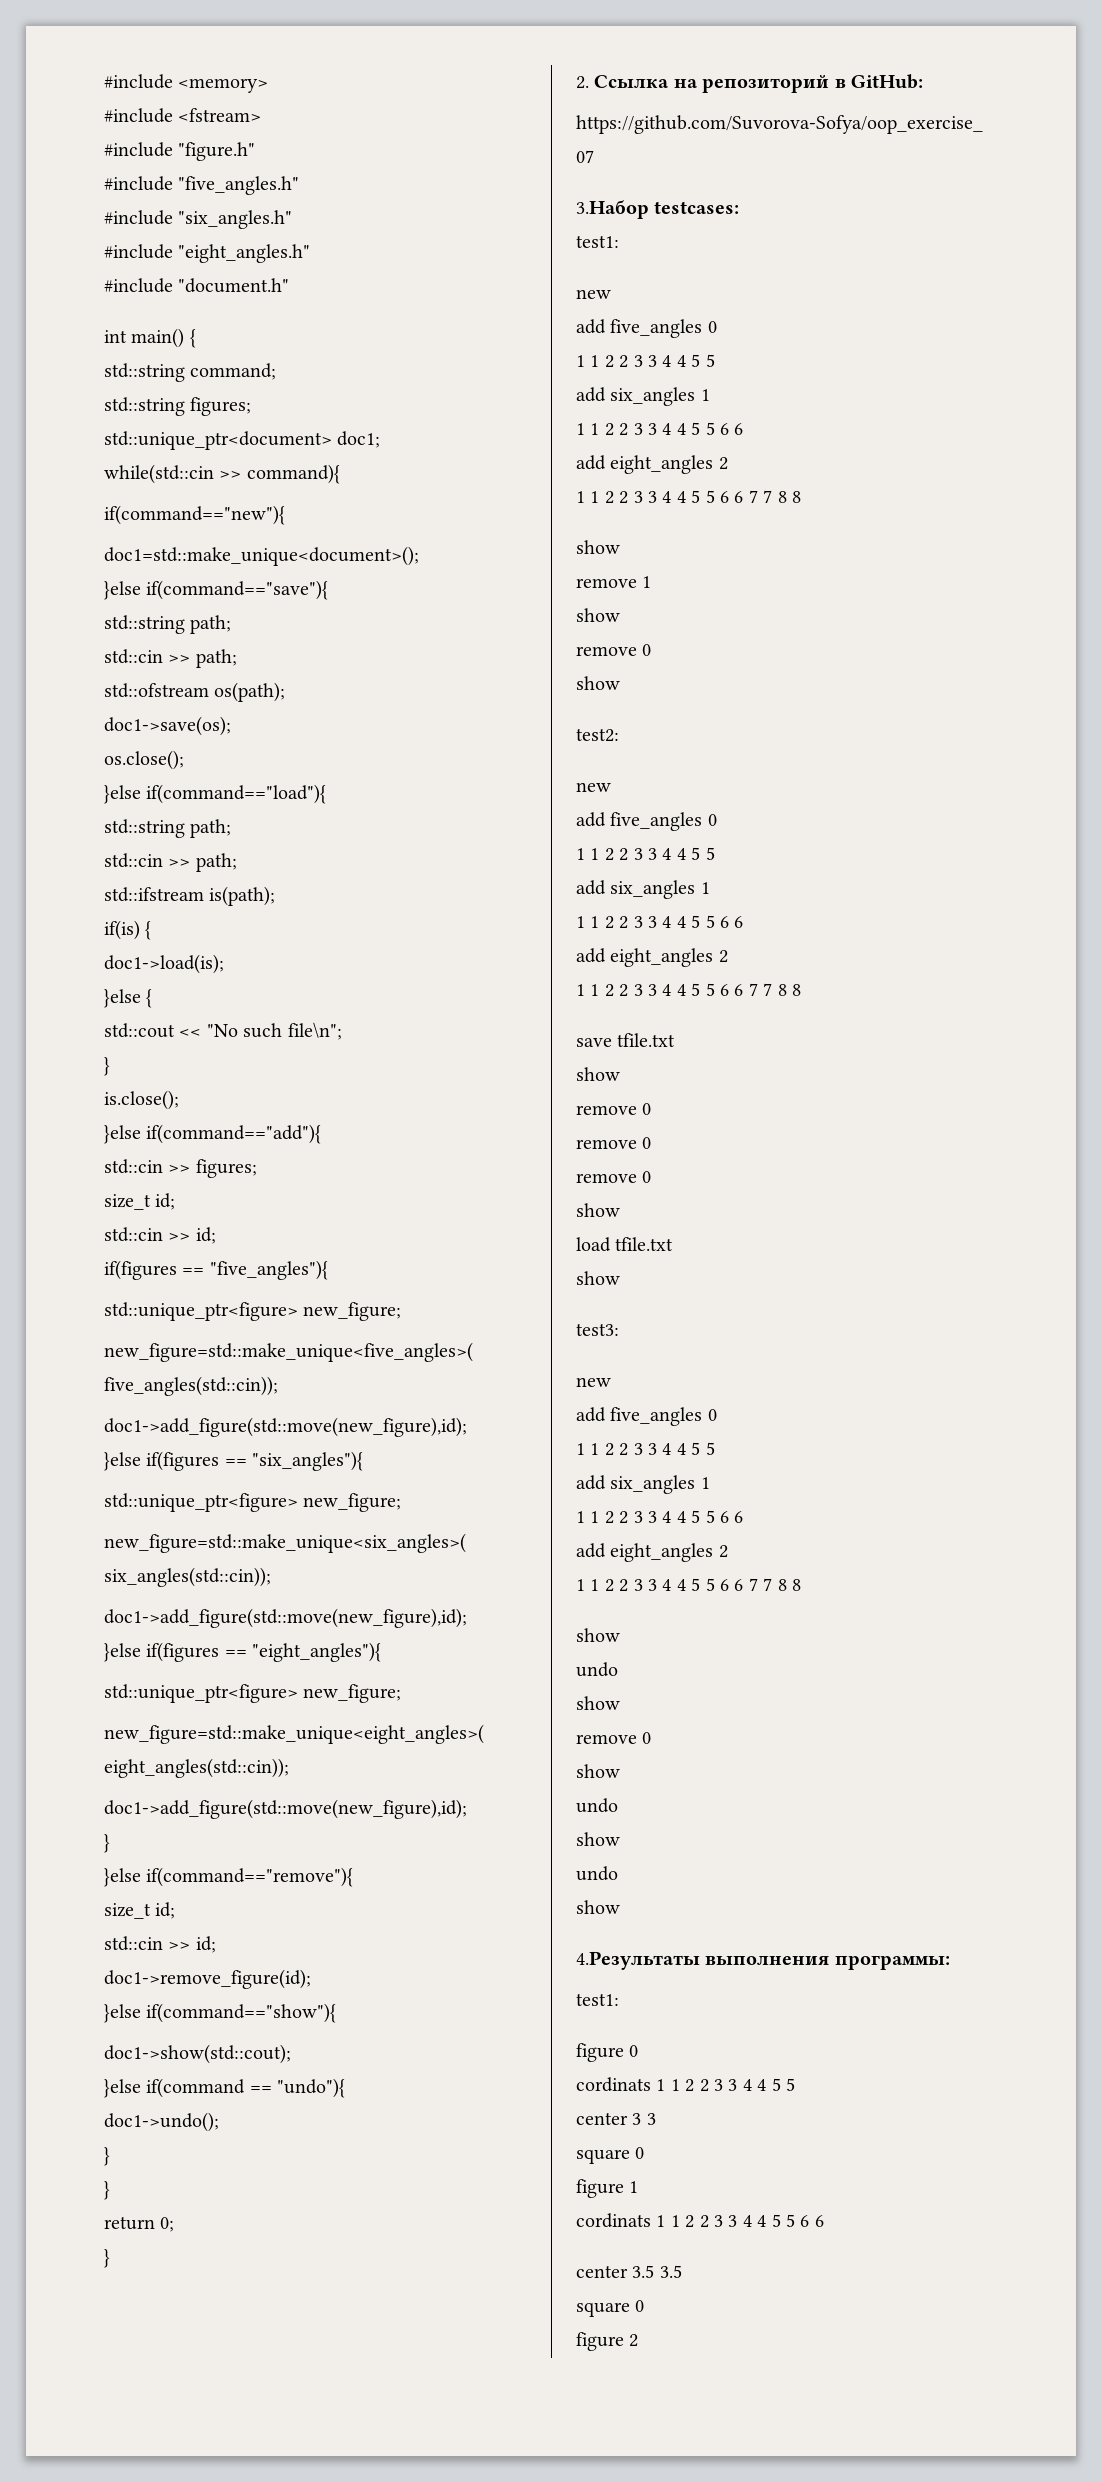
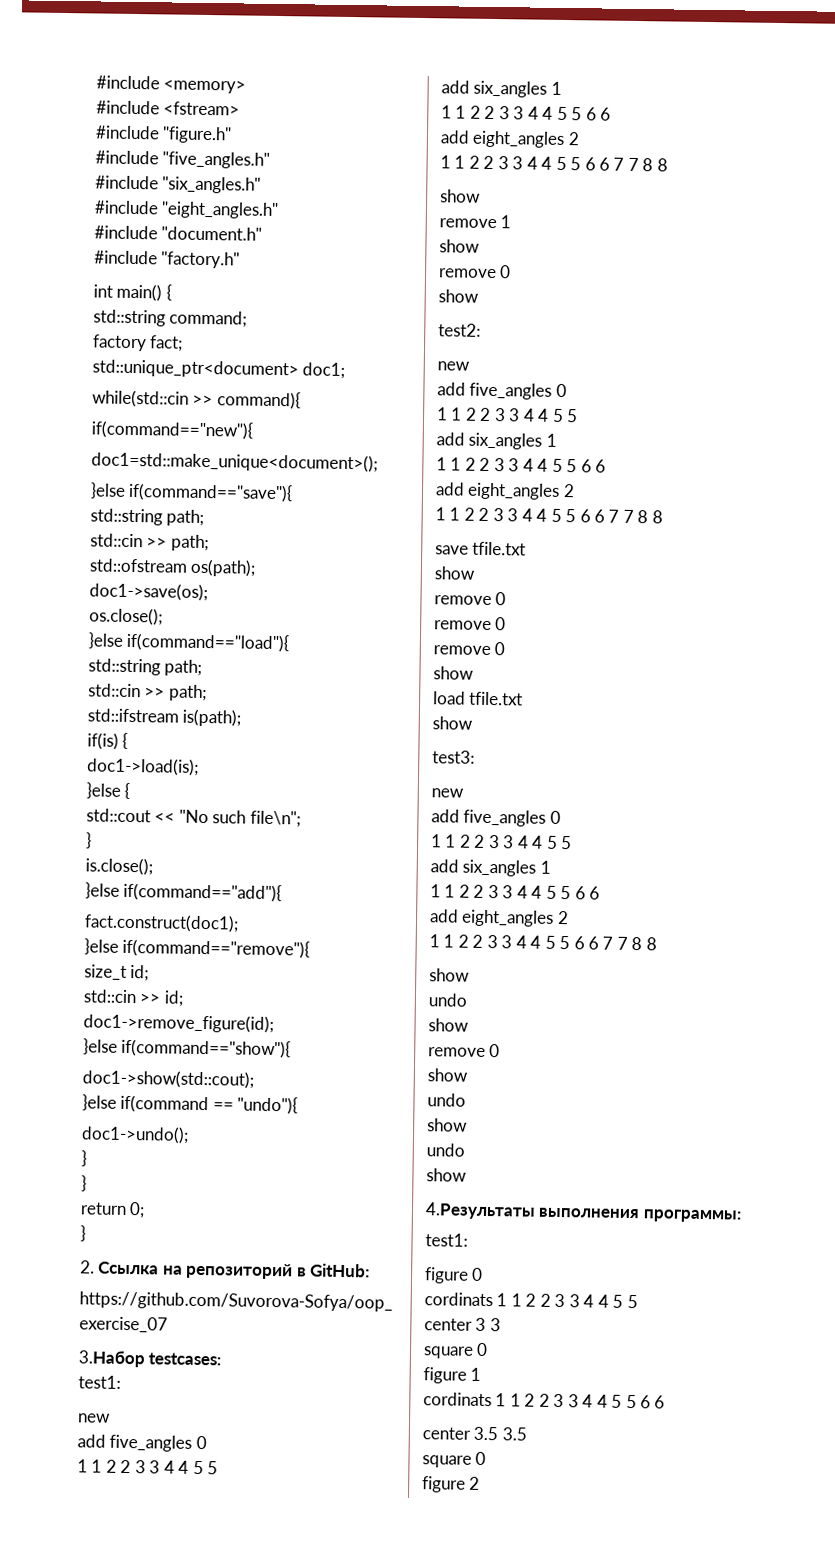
+ #include "factory.h"
- std::string figures;
+ factory fact;
- std::cin >> figures;
- size_t id;
- std::cin >> id;
- if(figures == "five_angles"){
- std::unique_ptr<figure> new_figure;
- new_figure=std::make_unique<five_angles>( five_angles(std::cin));
- doc1->add_figure(std::move(new_figure),id);
- }else if(figures == "six_angles"){
- std::unique_ptr<figure> new_figure;
- new_figure=std::make_unique<six_angles>( six_angles(std::cin));
- doc1->add_figure(std::move(new_figure),id);
- }else if(figures == "eight_angles"){
- std::unique_ptr<figure> new_figure;
- new_figure=std::make_unique<eight_angles>( eight_angles(std::cin));
- doc1->add_figure(std::move(new_figure),id);
- }
+ fact.construct(doc1);

